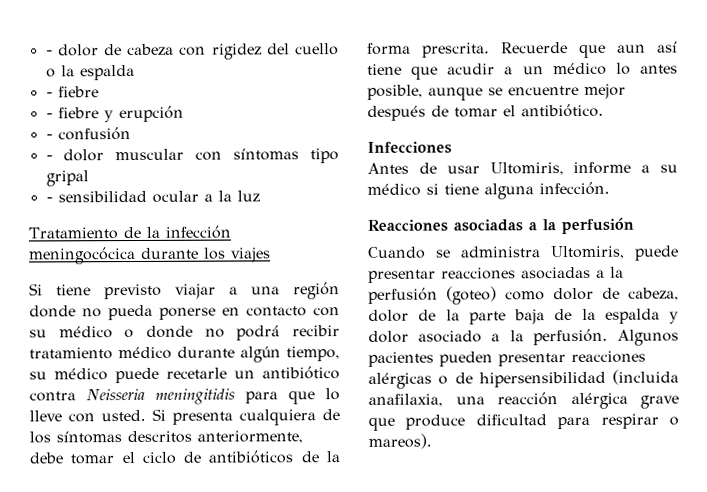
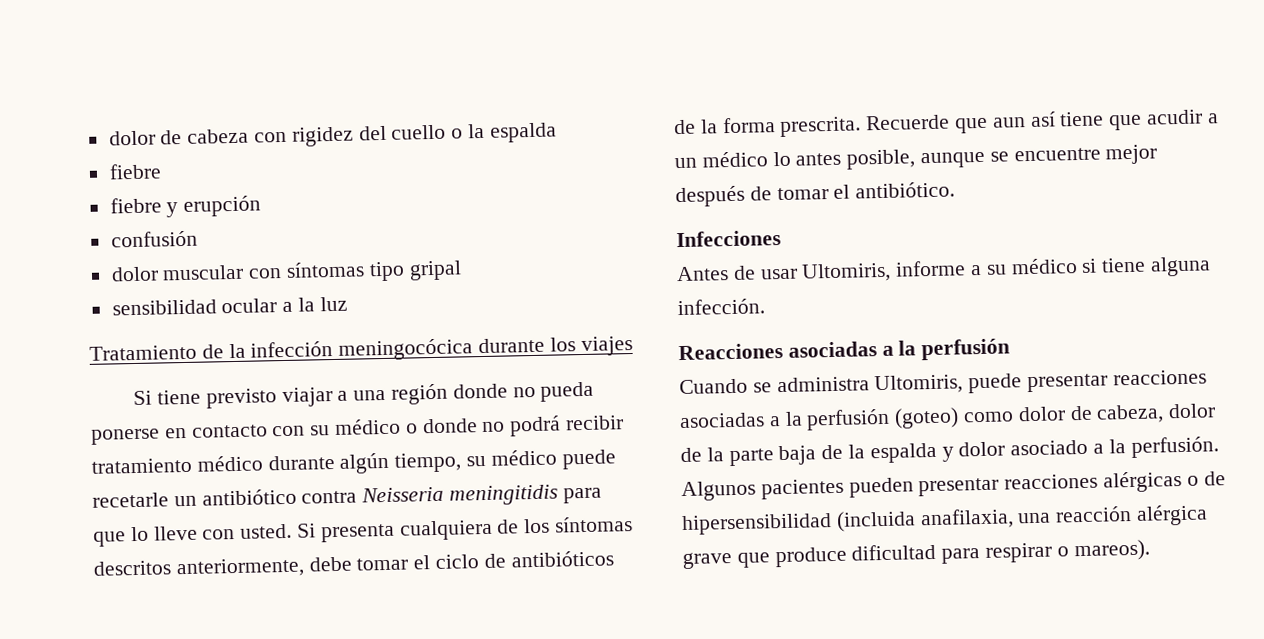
- - dolor de cabeza con rigidez del cuello o la espalda
- - fiebre
+ dolor de cabeza con rigidez del cuello o la espalda
+ fiebre
- - fiebre y erupción
+ fiebre y erupción
- - confusión
+ confusión
- - dolor muscular con síntomas tipo gripal
+ dolor muscular con síntomas tipo gripal
- - sensibilidad ocular a la luz
+ sensibilidad ocular a la luz

